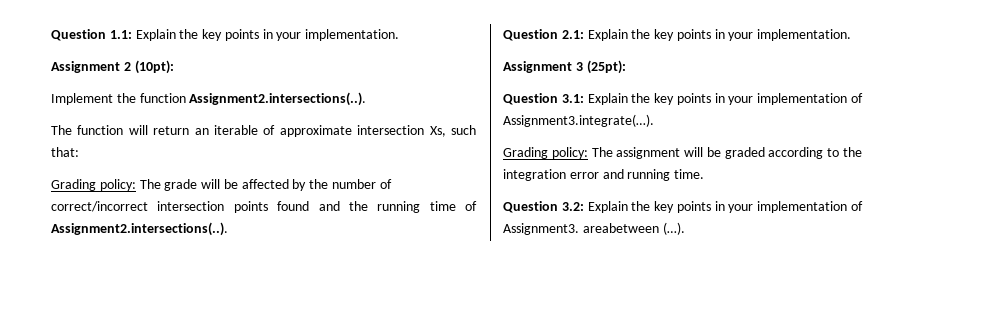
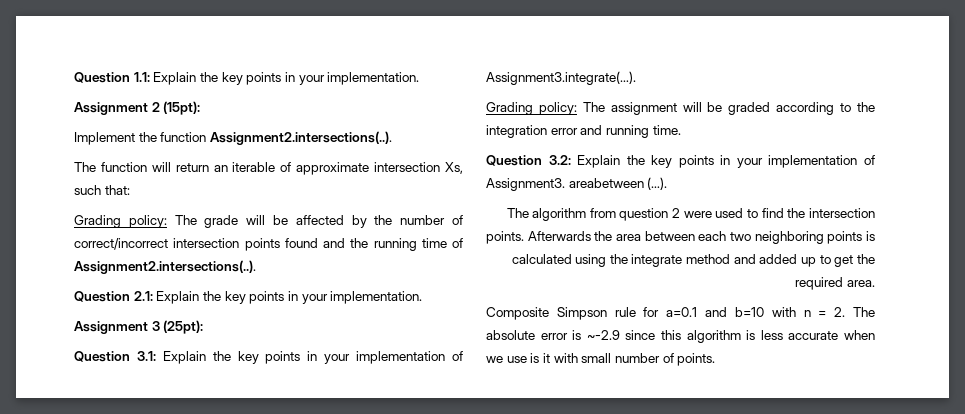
- Assignment 2 (10pt):
+ Assignment 2 (15pt):
+ The algorithm from question 2 were used to find the intersection points. Afterwards the area between each two neighboring points is calculated using the integrate method and added up to get the required area.
+ Composite Simpson rule for a=0.1 and b=10 with n = 2. The absolute error is ~-2.9 since this algorithm is less accurate when we use is it with small number of points.

